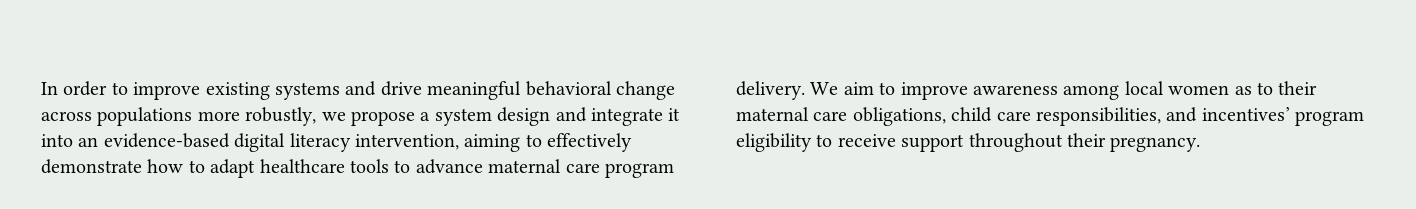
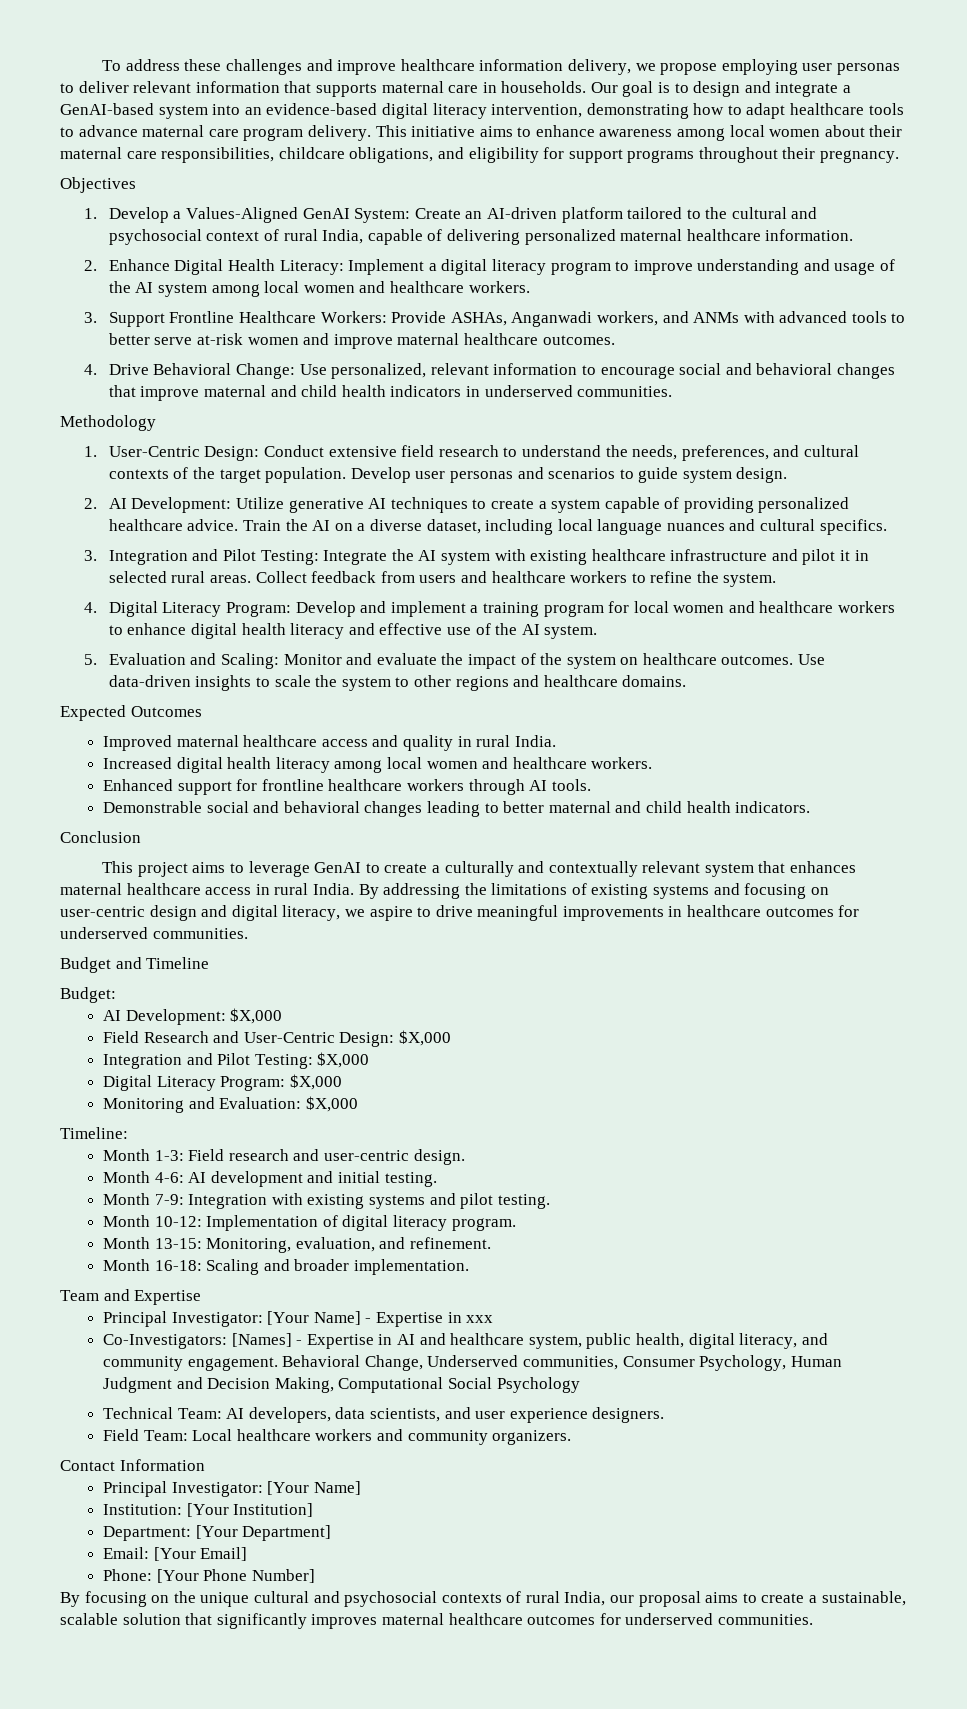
- In order to improve existing systems and drive meaningful behavioral change across populations more robustly, we propose a system design and integrate it into an evidence-based digital literacy intervention, aiming to effectively demonstrate how to adapt healthcare tools to advance maternal care program delivery.
+ To address these challenges and improve healthcare information delivery, we propose employing user personas to deliver relevant information that supports maternal care in households. Our goal is to design and integrate a GenAI-based system into an evidence-based digital literacy intervention, demonstrating how to adapt healthcare tools to advance maternal care program delivery.
- We aim to improve awareness among local women as to their maternal care obligations, child care responsibilities, and incentives’ program eligibility to receive support throughout their pregnancy.
+ This initiative aims to enhance awareness among local women about their maternal care responsibilities, childcare obligations, and eligibility for support programs throughout their pregnancy.
+ Objectives
+ 1. Develop a Values-Aligned GenAI System: Create an AI-driven platform tailored to the cultural and psychosocial context of rural India, capable of delivering personalized maternal healthcare information.
+ 2. Enhance Digital Health Literacy: Implement a digital literacy program to improve understanding and usage of the AI system among local women and healthcare workers.
+ 3. Support Frontline Healthcare Workers: Provide ASHAs, Anganwadi workers, and ANMs with advanced tools to better serve at-risk women and improve maternal healthcare outcomes.
+ 4. Drive Behavioral Change: Use personalized, relevant information to encourage social and behavioral changes that improve maternal and child health indicators in underserved communities.
+ Methodology
+ 1. User-Centric Design: Conduct extensive field research to understand the needs, preferences, and cultural contexts of the target population. Develop user personas and scenarios to guide system design.
+ 2. AI Development: Utilize generative AI techniques to create a system capable of providing personalized healthcare advice. Train the AI on a diverse dataset, including local language nuances and cultural specifics.
+ 3. Integration and Pilot Testing: Integrate the AI system with existing healthcare infrastructure and pilot it in selected rural areas. Collect feedback from users and healthcare workers to refine the system.
+ 4. Digital Literacy Program: Develop and implement a training program for local women and healthcare workers to enhance digital health literacy and effective use of the AI system.
+ 5. Evaluation and Scaling: Monitor and evaluate the impact of the system on healthcare outcomes. Use data-driven insights to scale the system to other regions and healthcare domains.
+ Expected Outcomes
+ Improved maternal healthcare access and quality in rural India.
+ Increased digital health literacy among local women and healthcare workers.
+ Enhanced support for frontline healthcare workers through AI tools.
+ Demonstrable social and behavioral changes leading to better maternal and child health indicators.
+ Conclusion
+ This project aims to leverage GenAI to create a culturally and contextually relevant system that enhances maternal healthcare access in rural India. By addressing the limitations of existing systems and focusing on user-centric design and digital literacy, we aspire to drive meaningful improvements in healthcare outcomes for underserved communities.
+ Budget and Timeline
+ Budget:
+ AI Development: $X,000
+ Field Research and User-Centric Design: $X,000
+ Integration and Pilot Testing: $X,000
+ Digital Literacy Program: $X,000
+ Monitoring and Evaluation: $X,000
+ Timeline:
+ Month 1-3: Field research and user-centric design.
+ Month 4-6: AI development and initial testing.
+ Month 7-9: Integration with existing systems and pilot testing.
+ Month 10-12: Implementation of digital literacy program.
+ Month 13-15: Monitoring, evaluation, and refinement.
+ Month 16-18: Scaling and broader implementation.
+ Team and Expertise
+ Principal Investigator: [Your Name] - Expertise in xxx
+ Co-Investigators: [Names] - Expertise in AI and healthcare system, public health, digital literacy, and community engagement. Behavioral Change, Underserved communities, Consumer Psychology, Human Judgment and Decision Making, Computational Social Psychology
+ Technical Team: AI developers, data scientists, and user experience designers.
+ Field Team: Local healthcare workers and community organizers.
+ Contact Information
+ Principal Investigator: [Your Name]
+ Institution: [Your Institution]
+ Department: [Your Department]
+ Email: [Your Email]
+ Phone: [Your Phone Number]
+ By focusing on the unique cultural and psychosocial contexts of rural India, our proposal aims to create a sustainable, scalable solution that significantly improves maternal healthcare outcomes for underserved communities.

